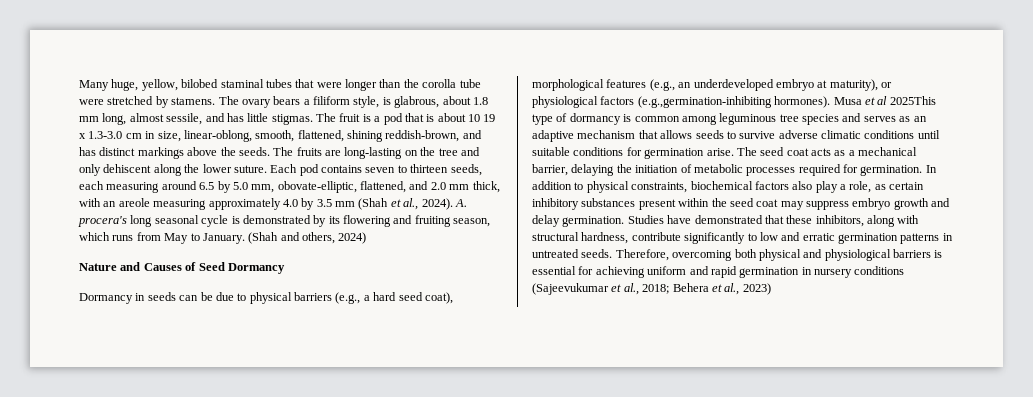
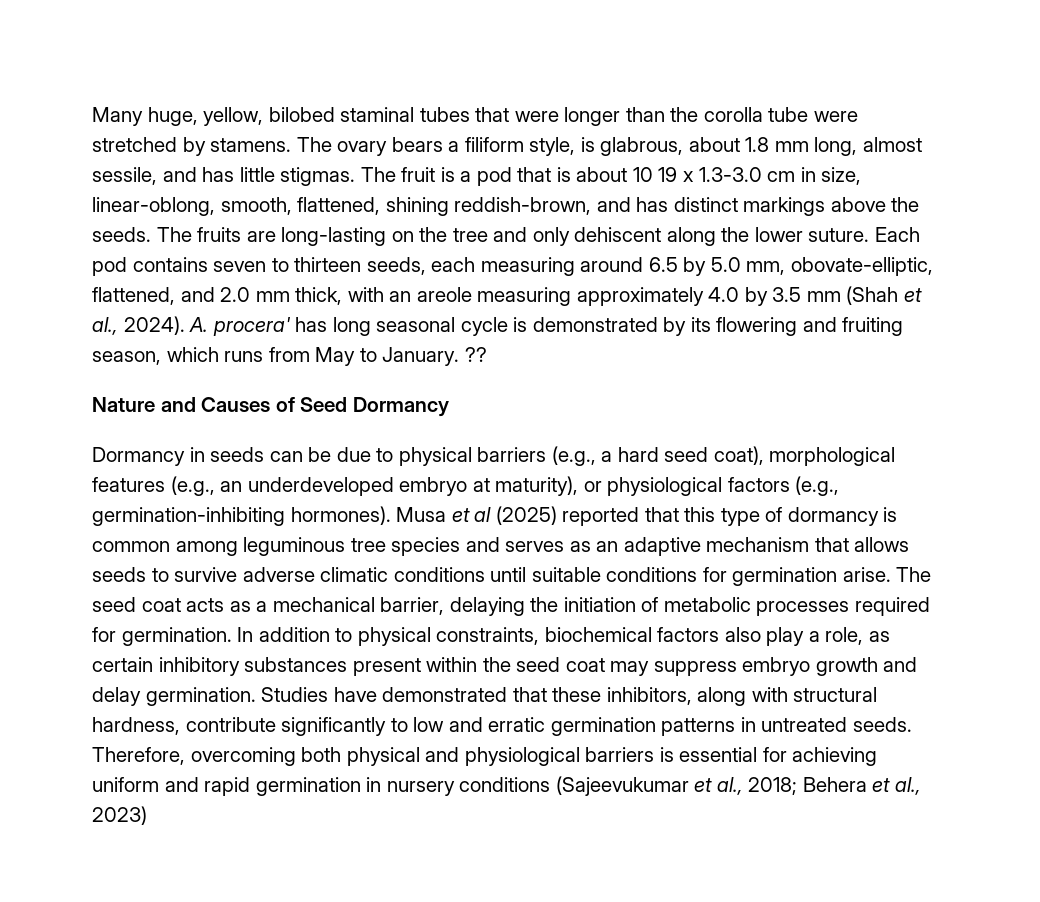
- A. procera's long seasonal cycle is demonstrated by its flowering and fruiting season, which runs from May to January.
+ A. procera' has long seasonal cycle is demonstrated by its flowering and fruiting season, which runs from May to January.
- (Shah and others, 2024)
+ ??
- Dormancy in seeds can be due to physical barriers (e.g., a hard seed coat), morphological features (e.g., an underdeveloped embryo at maturity), or physiological factors (e.g.,germination-inhibiting hormones).
+ Dormancy in seeds can be due to physical barriers (e.g., a hard seed coat), morphological features (e.g., an underdeveloped embryo at maturity), or physiological factors (e.g., germination-inhibiting hormones).
- Musa et al 2025This type of dormancy is common among leguminous tree species and serves as an adaptive mechanism that allows seeds to survive adverse climatic conditions until suitable conditions for germination arise.
+ Musa et al (2025) reported that this type of dormancy is common among leguminous tree species and serves as an adaptive mechanism that allows seeds to survive adverse climatic conditions until suitable conditions for germination arise.

